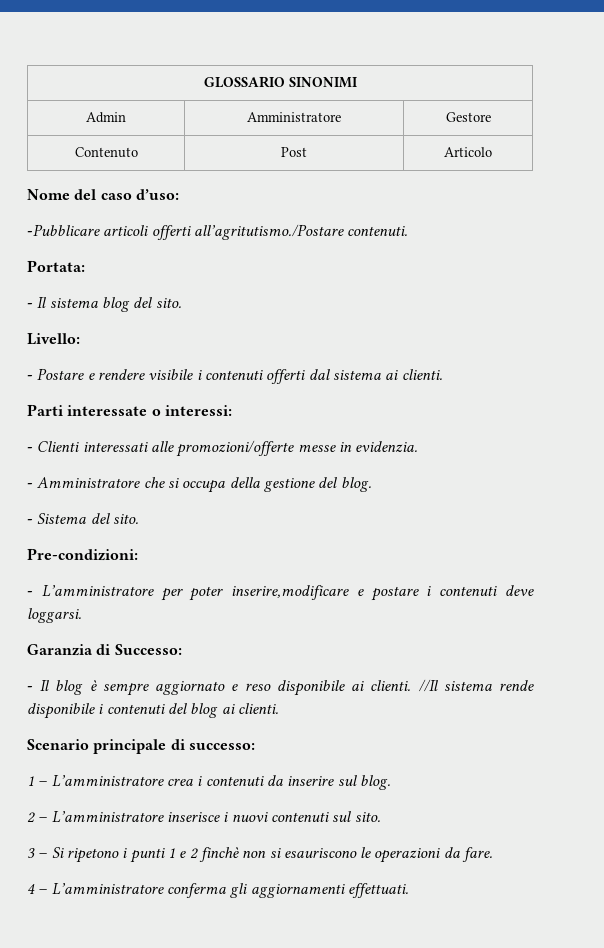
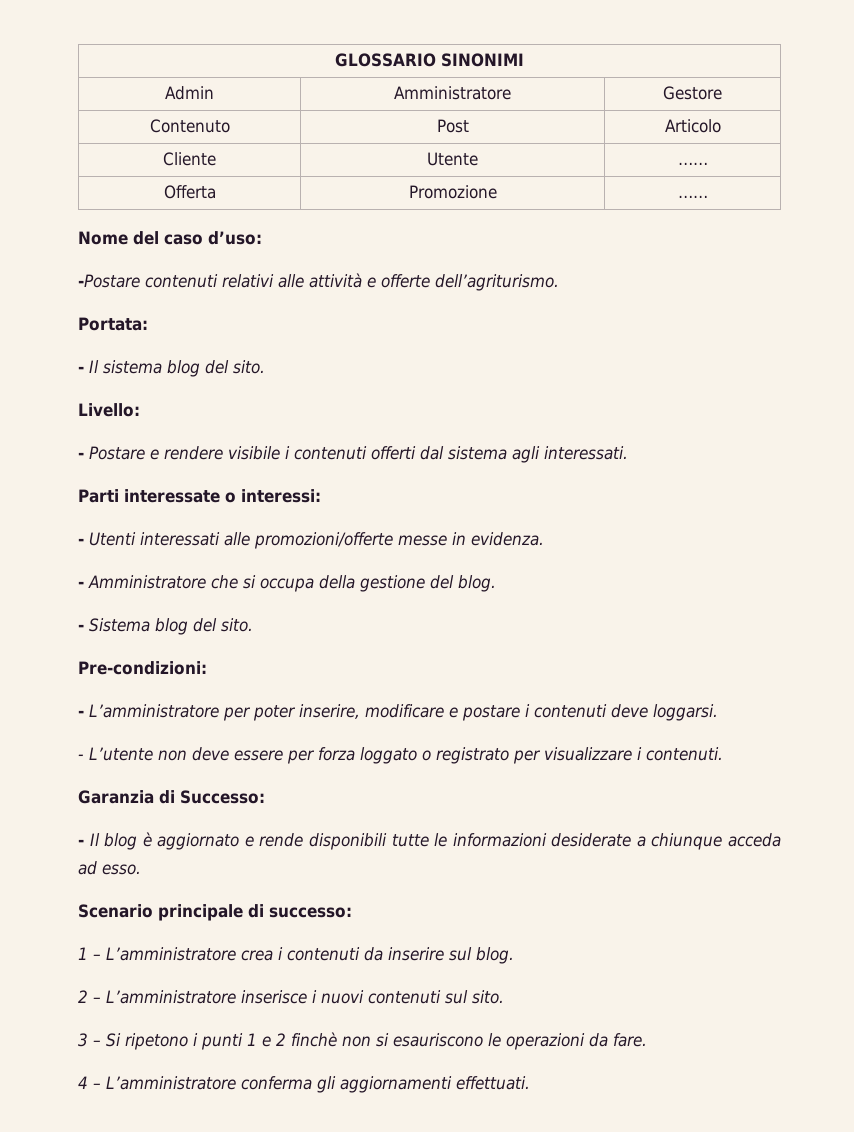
+ Cliente | Utente | ……
+ Offerta | Promozione | ……
  Nome del caso d’uso:
- -Pubblicare articoli offerti all’agritutismo./Postare contenuti.
+ -Postare contenuti relativi alle attività e offerte dell’agriturismo.
- - Postare e rendere visibile i contenuti offerti dal sistema ai clienti.
+ - Postare e rendere visibile i contenuti offerti dal sistema agli interessati.
- - Clienti interessati alle promozioni/offerte messe in evidenzia.
+ - Utenti interessati alle promozioni/offerte messe in evidenza.
- - Sistema del sito.
+ - Sistema blog del sito.
- - L’amministratore per poter inserire,modificare e postare i contenuti deve loggarsi.
+ - L’amministratore per poter inserire, modificare e postare i contenuti deve loggarsi.
+ - L’utente non deve essere per forza loggato o registrato per visualizzare i contenuti.
- - Il blog è sempre aggiornato e reso disponibile ai clienti. //Il sistema rende disponibile i contenuti del blog ai clienti.
+ - Il blog è aggiornato e rende disponibili tutte le informazioni desiderate a chiunque acceda ad esso.

